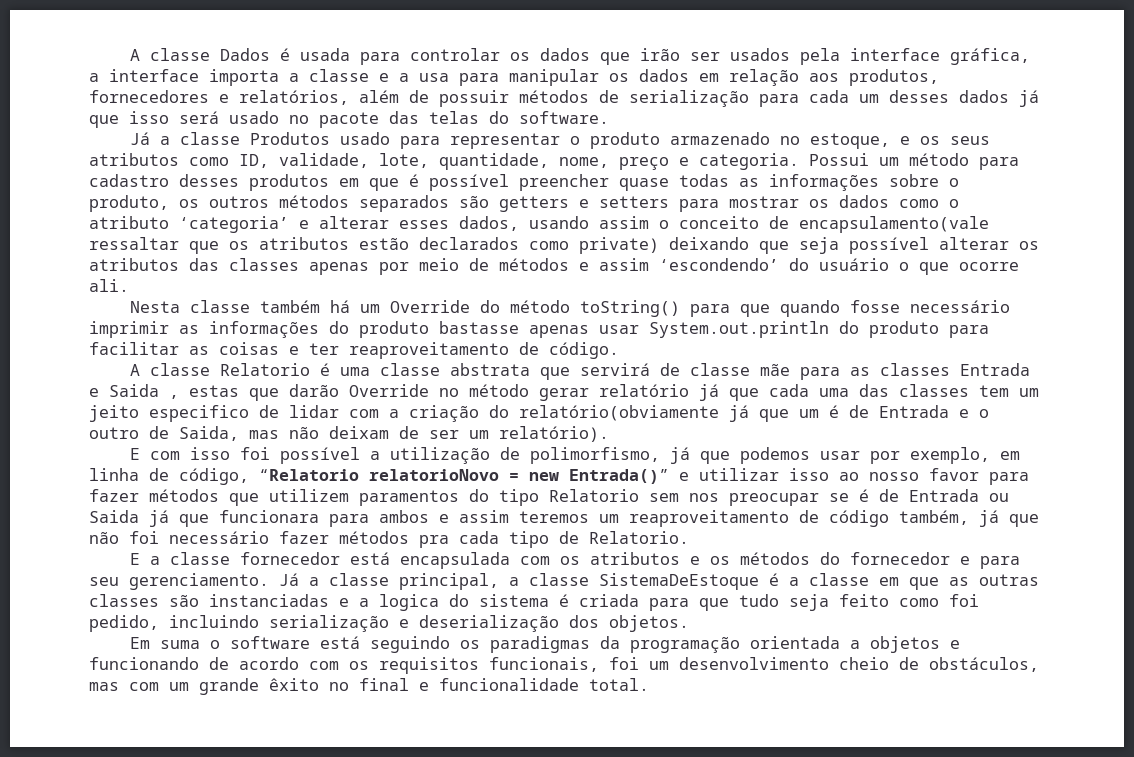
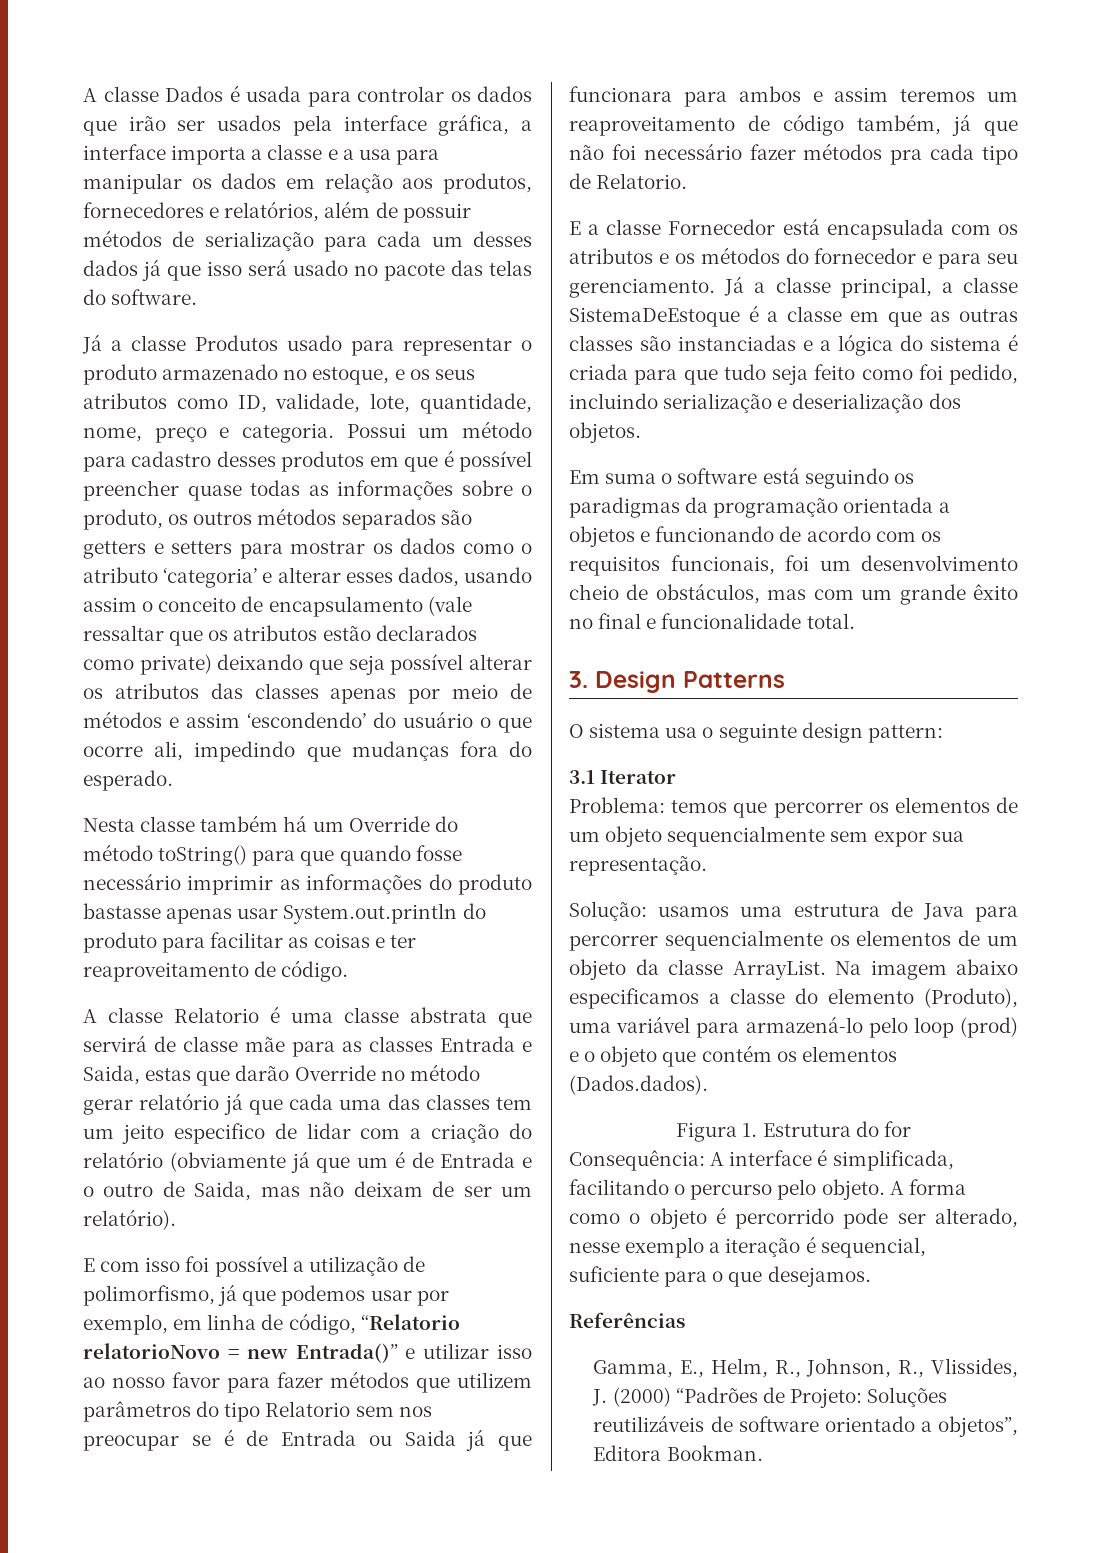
- Possui um método para cadastro desses produtos em que é possível preencher quase todas as informações sobre o produto, os outros métodos separados são getters e setters para mostrar os dados como o atributo ‘categoria’ e alterar esses dados, usando assim o conceito de encapsulamento(vale ressaltar que os atributos estão declarados como private) deixando que seja possível alterar os atributos das classes apenas por meio de métodos e assim ‘escondendo’ do usuário o que ocorre ali.
+ Possui um método para cadastro desses produtos em que é possível preencher quase todas as informações sobre o produto, os outros métodos separados são getters e setters para mostrar os dados como o atributo ‘categoria’ e alterar esses dados, usando assim o conceito de encapsulamento (vale ressaltar que os atributos estão declarados como private) deixando que seja possível alterar os atributos das classes apenas por meio de métodos e assim ‘escondendo’ do usuário o que ocorre ali, impedindo que mudanças fora do esperado.
- A classe Relatorio é uma classe abstrata que servirá de classe mãe para as classes Entrada e Saida , estas que darão Override no método gerar relatório já que cada uma das classes tem um jeito especifico de lidar com a criação do relatório(obviamente já que um é de Entrada e o outro de Saida, mas não deixam de ser um relatório).
+ A classe Relatorio é uma classe abstrata que servirá de classe mãe para as classes Entrada e Saida, estas que darão Override no método gerar relatório já que cada uma das classes tem um jeito especifico de lidar com a criação do relatório (obviamente já que um é de Entrada e o outro de Saida, mas não deixam de ser um relatório).
- E com isso foi possível a utilização de polimorfismo, já que podemos usar por exemplo, em linha de código, “Relatorio relatorioNovo = new Entrada()” e utilizar isso ao nosso favor para fazer métodos que utilizem paramentos do tipo Relatorio sem nos preocupar se é de Entrada ou Saida já que funcionara para ambos e assim teremos um reaproveitamento de código também, já que não foi necessário fazer métodos pra cada tipo de Relatorio.
+ E com isso foi possível a utilização de polimorfismo, já que podemos usar por exemplo, em linha de código, “Relatorio relatorioNovo = new Entrada()” e utilizar isso ao nosso favor para fazer métodos que utilizem parâmetros do tipo Relatorio sem nos preocupar se é de Entrada ou Saida já que funcionara para ambos e assim teremos um reaproveitamento de código também, já que não foi necessário fazer métodos pra cada tipo de Relatorio.
- E a classe fornecedor está encapsulada com os atributos e os métodos do fornecedor e para seu gerenciamento.
+ E a classe Fornecedor está encapsulada com os atributos e os métodos do fornecedor e para seu gerenciamento.
- Já a classe principal, a classe SistemaDeEstoque é a classe em que as outras classes são instanciadas e a logica do sistema é criada para que tudo seja feito como foi pedido, incluindo serialização e deserialização dos objetos.
+ Já a classe principal, a classe SistemaDeEstoque é a classe em que as outras classes são instanciadas e a lógica do sistema é criada para que tudo seja feito como foi pedido, incluindo serialização e deserialização dos objetos.
+ 3. Design Patterns
+ O sistema usa o seguinte design pattern:
+ 3.1 Iterator
+ Problema: temos que percorrer os elementos de um objeto sequencialmente sem expor sua representação.
+ Solução: usamos uma estrutura de Java para percorrer sequencialmente os elementos de um objeto da classe ArrayList. Na imagem abaixo especificamos a classe do elemento (Produto), uma variável para armazená-lo pelo loop (prod) e o objeto que contém os elementos (Dados.dados).
+ Figura 1. Estrutura do for
+ Consequência: A interface é simplificada, facilitando o percurso pelo objeto. A forma como o objeto é percorrido pode ser alterado, nesse exemplo a iteração é sequencial, suficiente para o que desejamos.
+ Referências
+ Gamma, E., Helm, R., Johnson, R., Vlissides, J. (2000) “Padrões de Projeto: Soluções reutilizáveis de software orientado a objetos”, Editora Bookman.

